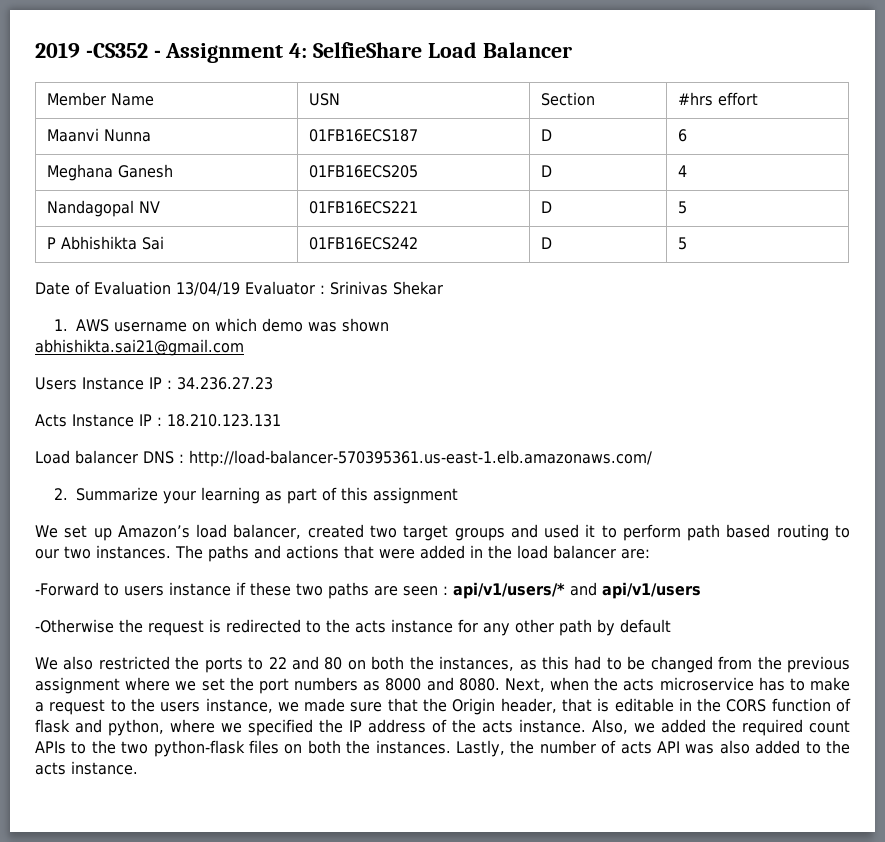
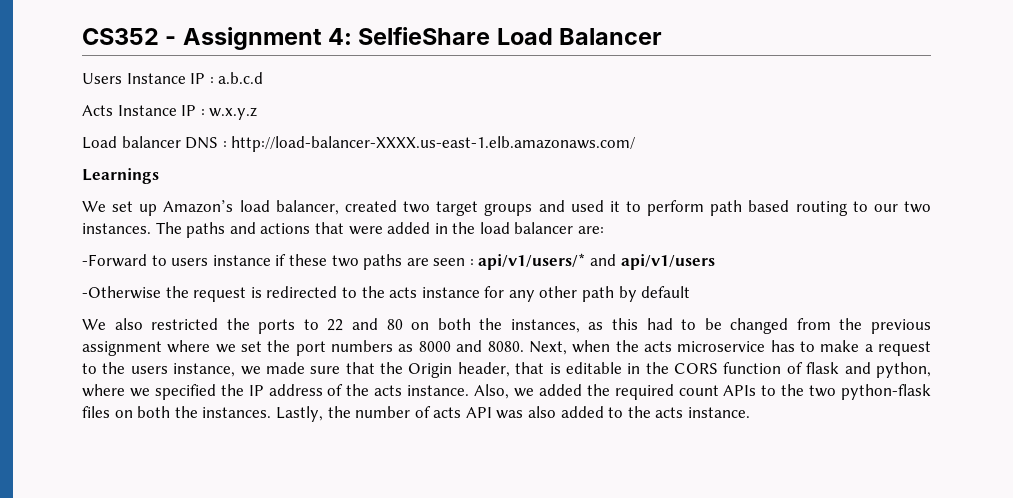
- 2019 -CS352 - Assignment 4: SelfieShare Load Balancer
+ CS352 - Assignment 4: SelfieShare Load Balancer
- Member Name | USN | Section | #hrs effort
- Maanvi Nunna | 01FB16ECS187 | D | 6
- Meghana Ganesh | 01FB16ECS205 | D | 4
- Nandagopal NV | 01FB16ECS221 | D | 5
- P Abhishikta Sai | 01FB16ECS242 | D | 5
- Date of Evaluation 13/04/19 Evaluator : Srinivas Shekar
- 1. AWS username on which demo was shown
- abhishikta.sai21@gmail.com
- Users Instance IP : 34.236.27.23
+ Users Instance IP : a.b.c.d
- Acts Instance IP : 18.210.123.131
+ Acts Instance IP : w.x.y.z
- Load balancer DNS : http://load-balancer-570395361.us-east-1.elb.amazonaws.com/
- 2. Summarize your learning as part of this assignment
+ Load balancer DNS : http://load-balancer-XXXX.us-east-1.elb.amazonaws.com/
+ Learnings

